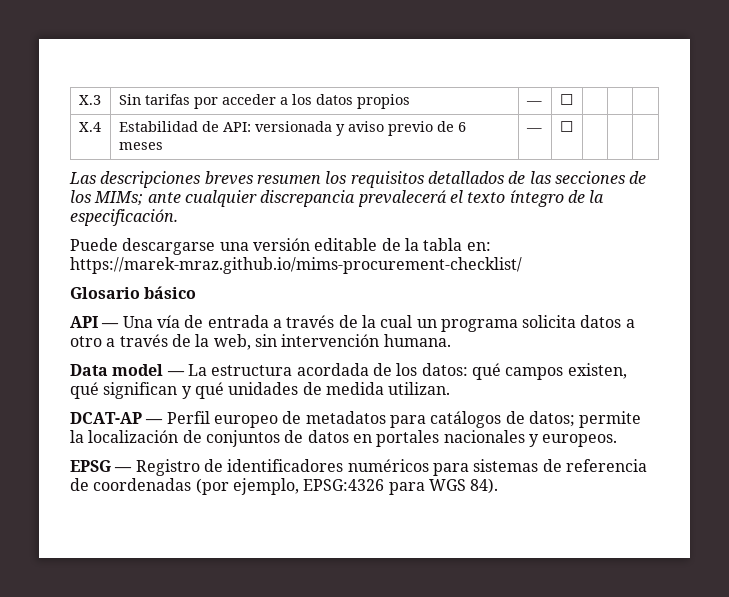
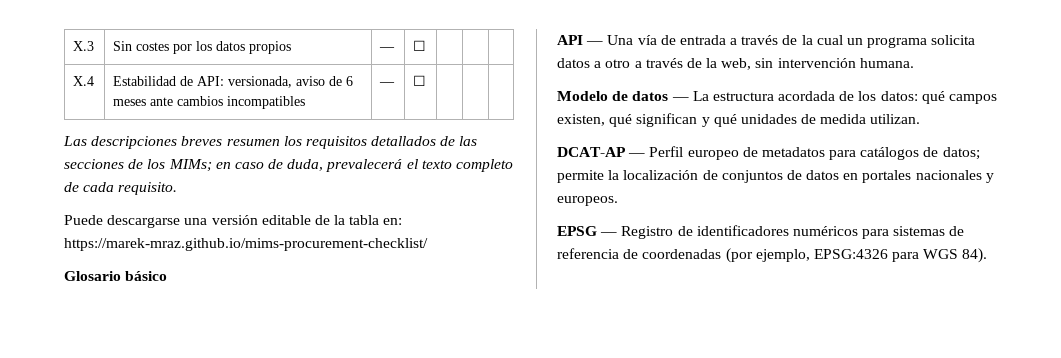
- X.3 | Sin tarifas por acceder a los datos propios | — | ☐ | | |
+ X.3 | Sin costes por los datos propios | — | ☐ | | |
- X.4 | Estabilidad de API: versionada y aviso previo de 6 meses | — | ☐ | | |
+ X.4 | Estabilidad de API: versionada, aviso de 6 meses ante cambios incompatibles | — | ☐ | | |
- Las descripciones breves resumen los requisitos detallados de las secciones de los MIMs; ante cualquier discrepancia prevalecerá el texto íntegro de la especificación.
+ Las descripciones breves resumen los requisitos detallados de las secciones de los MIMs; en caso de duda, prevalecerá el texto completo de cada requisito.
- Data model — La estructura acordada de los datos: qué campos existen, qué significan y qué unidades de medida utilizan.
+ Modelo de datos — La estructura acordada de los datos: qué campos existen, qué significan y qué unidades de medida utilizan.

